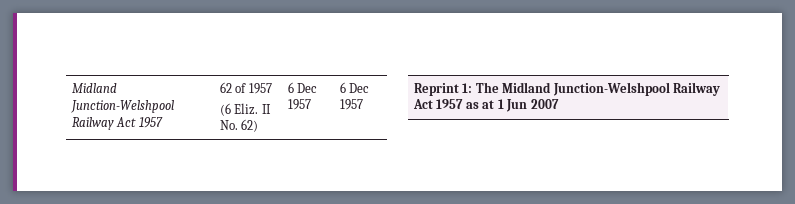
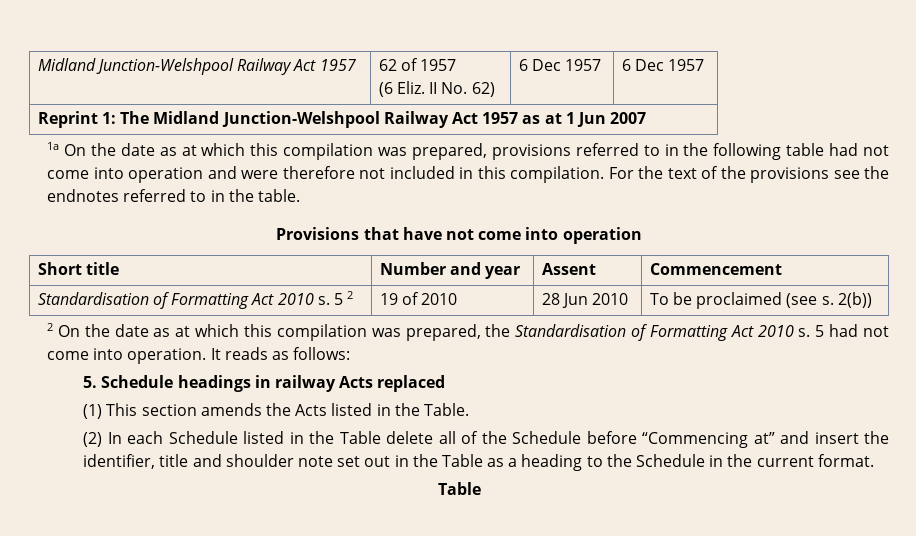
+ 1a On the date as at which this compilation was prepared, provisions referred to in the following table had not come into operation and were therefore not included in this compilation. For the text of the provisions see the endnotes referred to in the table.
+ Provisions that have not come into operation
+ Short title | Number and year | Assent | Commencement
+ Standardisation of Formatting Act 2010 s. 5 2 | 19 of 2010 | 28 Jun 2010 | To be proclaimed (see s. 2(b))
+ 2 On the date as at which this compilation was prepared, the Standardisation of Formatting Act 2010 s. 5 had not come into operation. It reads as follows:
+ 5. Schedule headings in railway Acts replaced
+ (1) This section amends the Acts listed in the Table.
+ (2) In each Schedule listed in the Table delete all of the Schedule before “Commencing at” and insert the identifier, title and shoulder note set out in the Table as a heading to the Schedule in the current format.
+ Table

